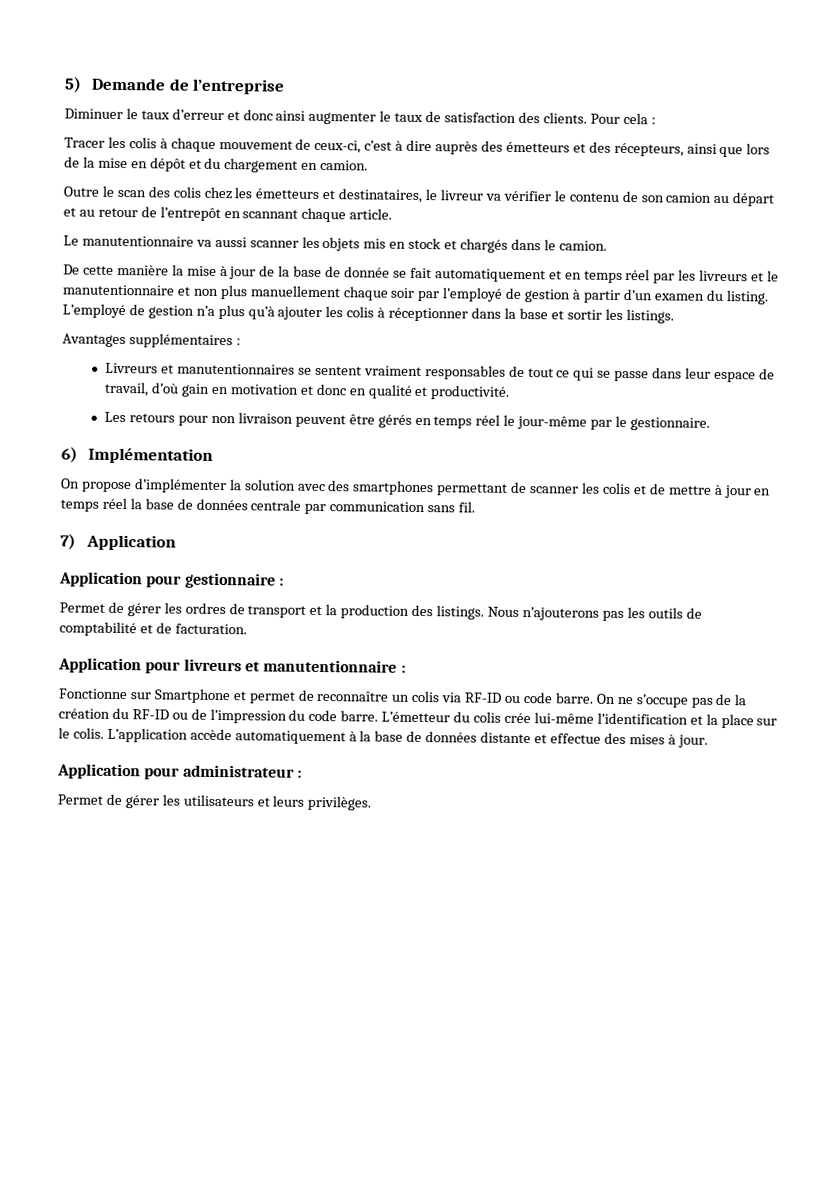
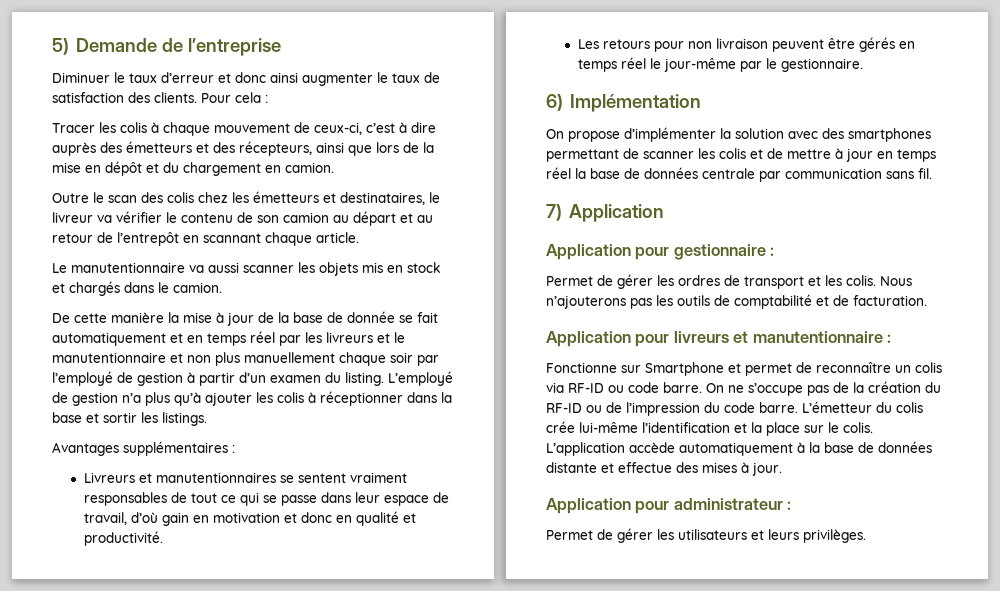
- Permet de gérer les ordres de transport et la production des listings.
+ Permet de gérer les ordres de transport et les colis.

